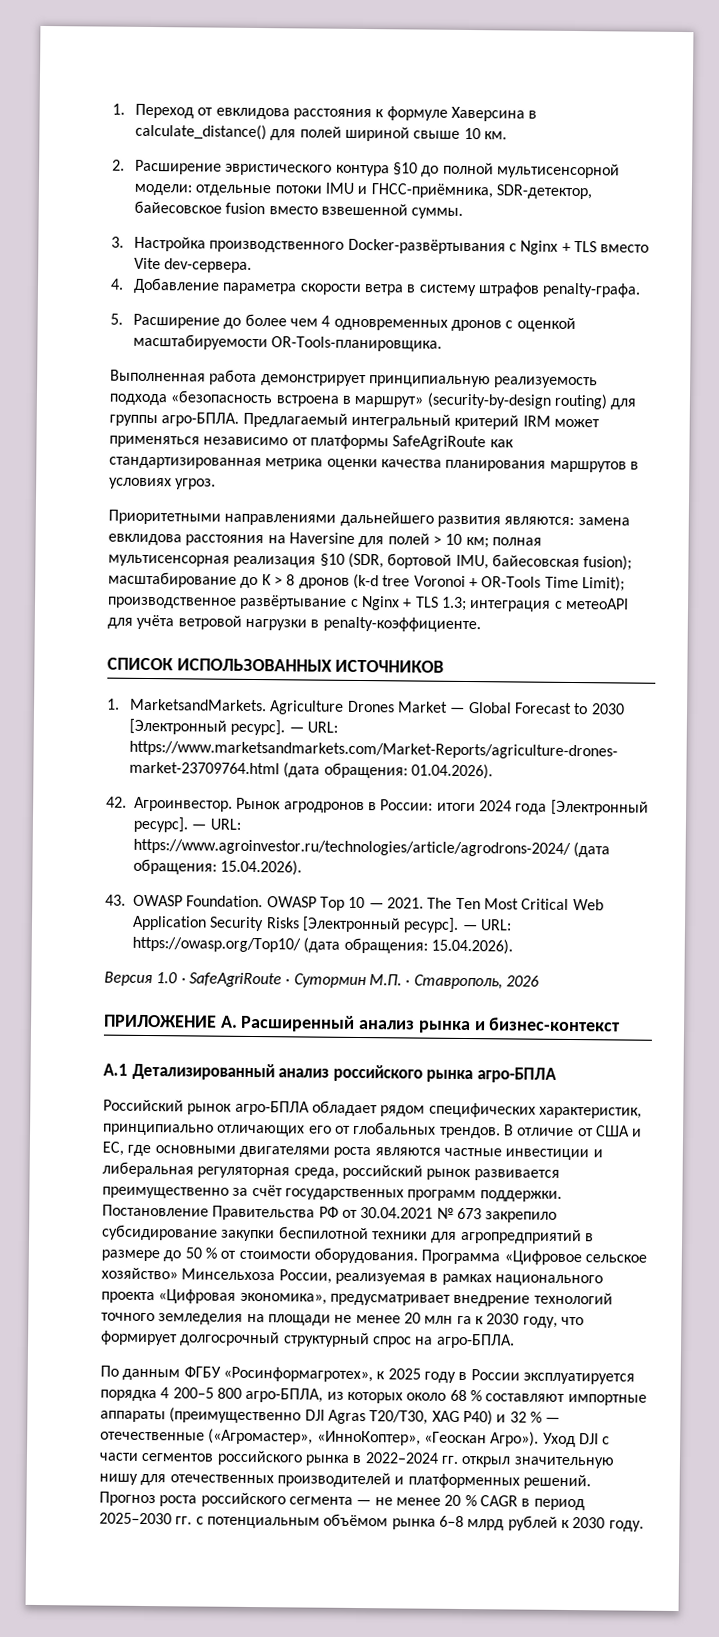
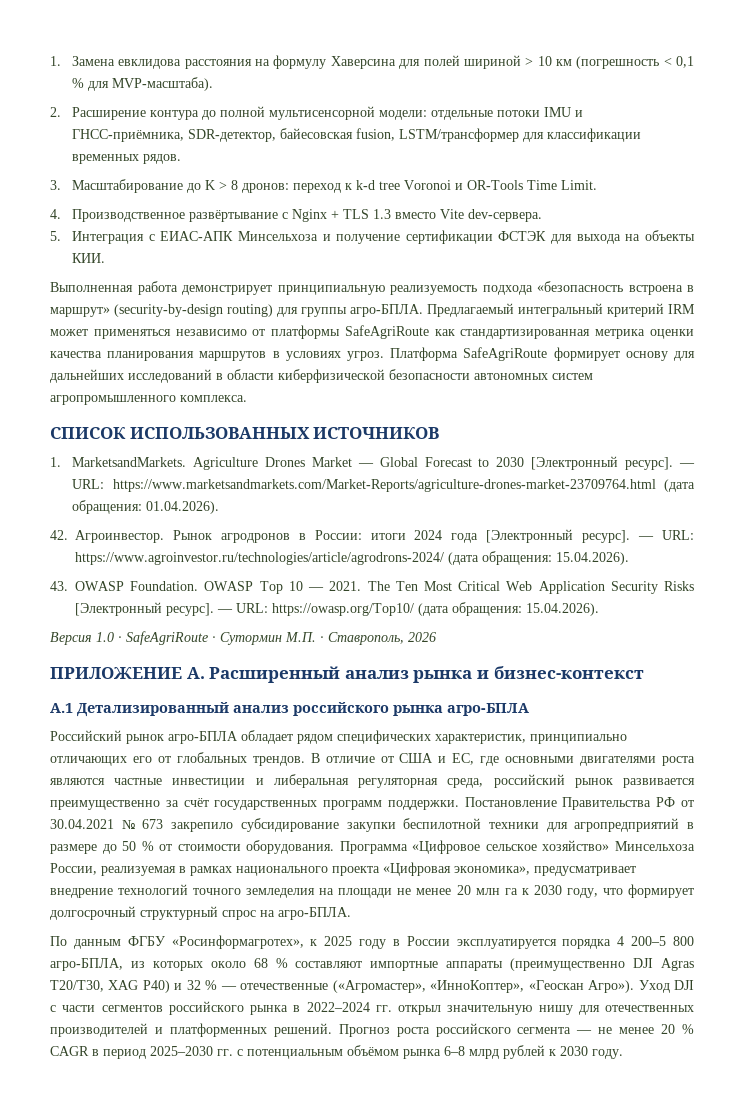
- 1. Переход от евклидова расстояния к формуле Хаверсина в calculate_distance() для полей шириной свыше 10 км.
+ 1. Замена евклидова расстояния на формулу Хаверсина для полей шириной > 10 км (погрешность < 0,1 % для MVP-масштаба).
- 2. Расширение эвристического контура §10 до полной мультисенсорной модели: отдельные потоки IMU и ГНСС-приёмника, SDR-детектор, байесовское fusion вместо взвешенной суммы.
- 3. Настройка производственного Docker-развёртывания с Nginx + TLS вместо Vite dev-сервера.
+ 2. Расширение контура до полной мультисенсорной модели: отдельные потоки IMU и ГНСС-приёмника, SDR-детектор, байесовская fusion, LSTM/трансформер для классификации временных рядов.
+ 3. Масштабирование до K > 8 дронов: переход к k-d tree Voronoi и OR-Tools Time Limit.
+ 4. Производственное развёртывание с Nginx + TLS 1.3 вместо Vite dev-сервера.
- 4. Добавление параметра скорости ветра в систему штрафов penalty-графа.
- 5. Расширение до более чем 4 одновременных дронов с оценкой масштабируемости OR-Tools-планировщика.
+ 5. Интеграция с ЕИАС-АПК Минсельхоза и получение сертификации ФСТЭК для выхода на объекты КИИ.
- Предлагаемый интегральный критерий IRM может применяться независимо от платформы SafeAgriRoute как стандартизированная метрика оценки качества планирования маршрутов в условиях угроз.
- Приоритетными направлениями дальнейшего развития являются: замена евклидова расстояния на Haversine для полей > 10 км; полная мультисенсорная реализация §10 (SDR, бортовой IMU, байесовская fusion); масштабирование до K > 8 дронов (k-d tree Voronoi + OR-Tools Time Limit); производственное развёртывание с Nginx + TLS 1.3; интеграция с метеоAPI для учёта ветровой нагрузки в penalty-коэффициенте.
+ Предлагаемый интегральный критерий IRM может применяться независимо от платформы SafeAgriRoute как стандартизированная метрика оценки качества планирования маршрутов в условиях угроз. Платформа SafeAgriRoute формирует основу для дальнейших исследований в области киберфизической безопасности автономных систем агропромышленного комплекса.

